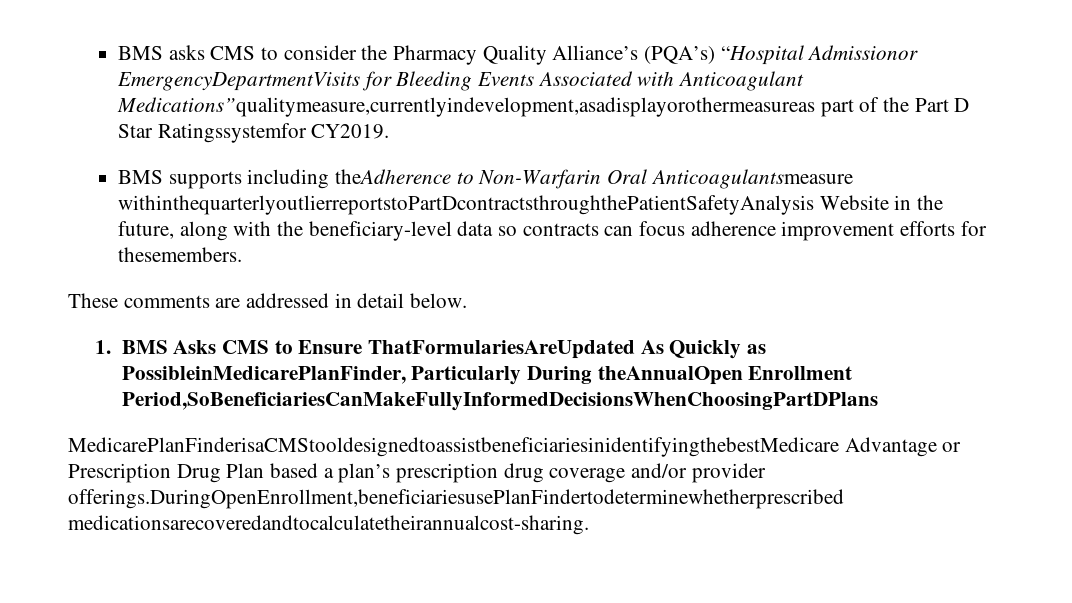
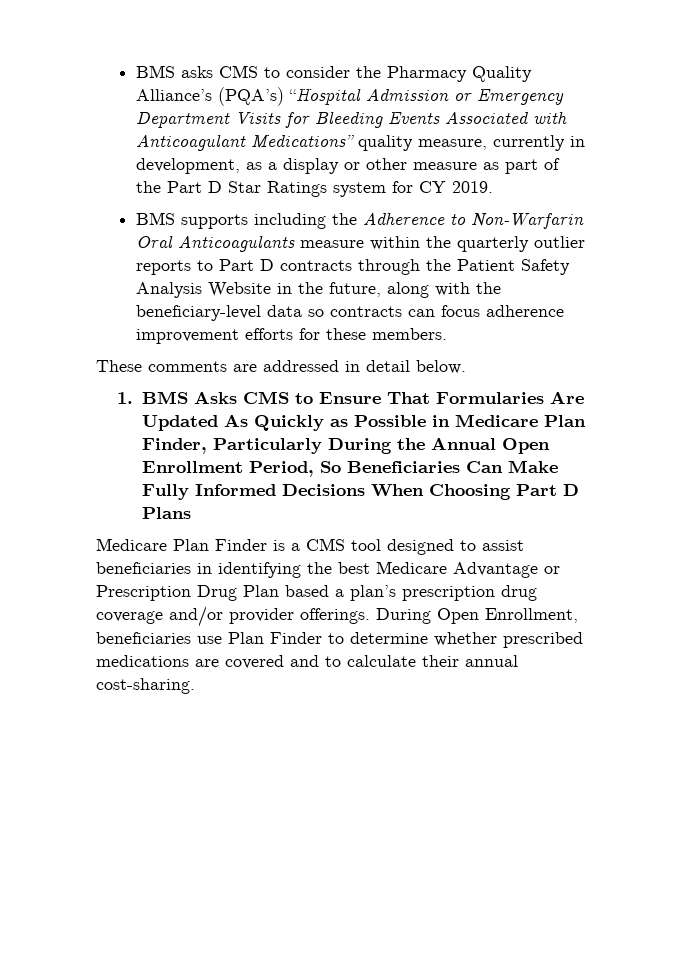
- BMS asks CMS to consider the Pharmacy Quality Alliance’s (PQA’s) “Hospital Admissionor EmergencyDepartmentVisits for Bleeding Events Associated with Anticoagulant Medications”qualitymeasure,currentlyindevelopment,asadisplayorothermeasureas part of the Part D Star Ratingssystemfor CY2019.
+ BMS asks CMS to consider the Pharmacy Quality Alliance’s (PQA’s) “Hospital Admission or Emergency Department Visits for Bleeding Events Associated with Anticoagulant Medications” quality measure, currently in development, as a display or other measure as part of the Part D Star Ratings system for CY 2019.
- BMS supports including theAdherence to Non-Warfarin Oral Anticoagulantsmeasure withinthequarterlyoutlierreportstoPartDcontractsthroughthePatientSafetyAnalysis Website in the future, along with the beneficiary-level data so contracts can focus adherence improvement efforts for thesemembers.
+ BMS supports including the Adherence to Non-Warfarin Oral Anticoagulants measure within the quarterly outlier reports to Part D contracts through the Patient Safety Analysis Website in the future, along with the beneficiary-level data so contracts can focus adherence improvement efforts for these members.
- 1. BMS Asks CMS to Ensure ThatFormulariesAreUpdated As Quickly as PossibleinMedicarePlanFinder, Particularly During theAnnualOpen Enrollment Period,SoBeneficiariesCanMakeFullyInformedDecisionsWhenChoosingPartDPlans
- MedicarePlanFinderisaCMStooldesignedtoassistbeneficiariesinidentifyingthebestMedicare Advantage or Prescription Drug Plan based a plan’s prescription drug coverage and/or provider offerings.DuringOpenEnrollment,beneficiariesusePlanFindertodeterminewhetherprescribed medicationsarecoveredandtocalculatetheirannualcost-sharing.
+ 1. BMS Asks CMS to Ensure That Formularies Are Updated As Quickly as Possible in Medicare Plan Finder, Particularly During the Annual Open Enrollment Period, So Beneficiaries Can Make Fully Informed Decisions When Choosing Part D Plans
+ Medicare Plan Finder is a CMS tool designed to assist beneficiaries in identifying the best Medicare Advantage or Prescription Drug Plan based a plan’s prescription drug coverage and/or provider offerings. During Open Enrollment, beneficiaries use Plan Finder to determine whether prescribed medications are covered and to calculate their annual cost-sharing.

